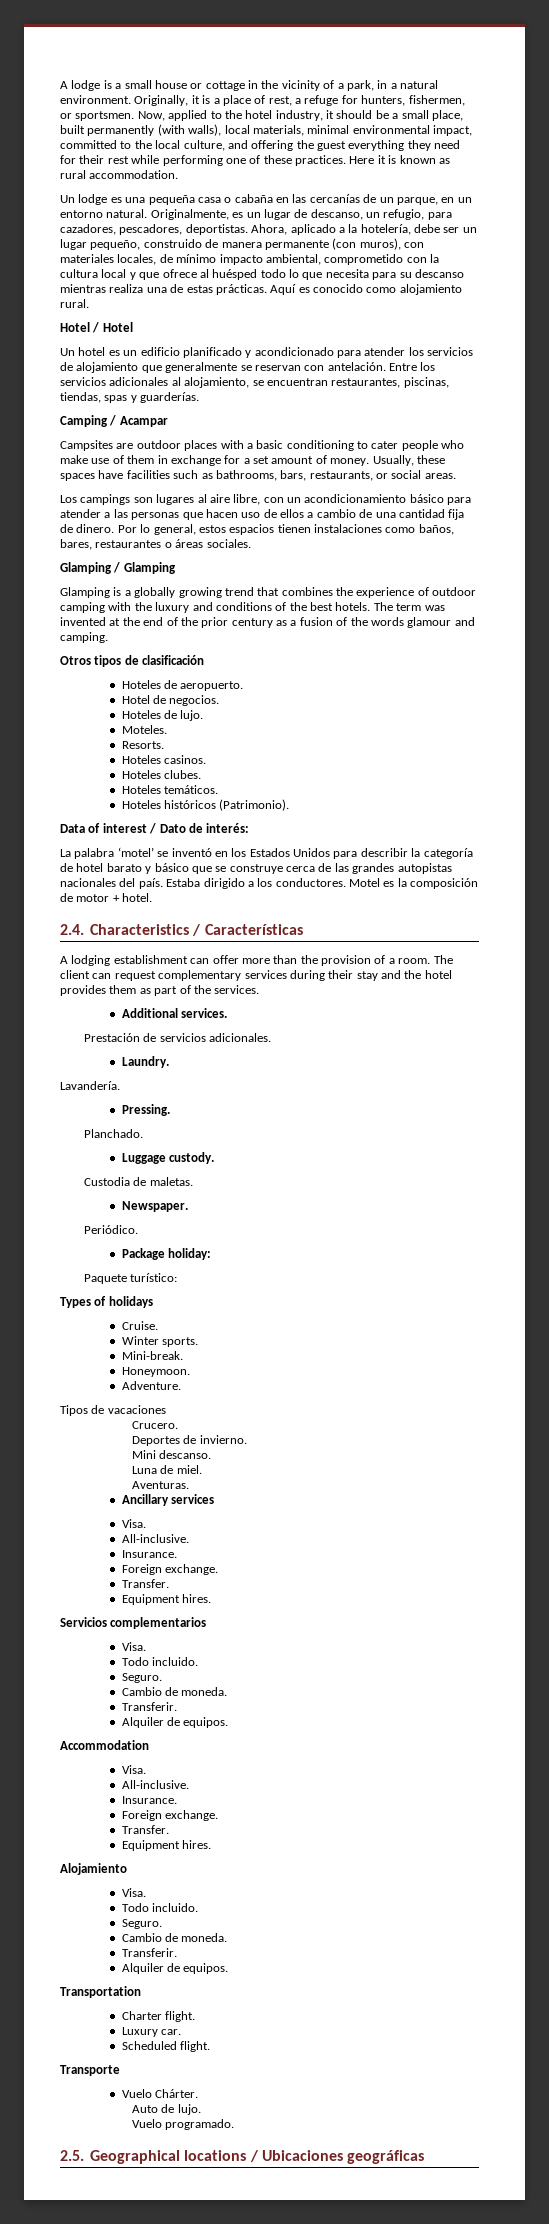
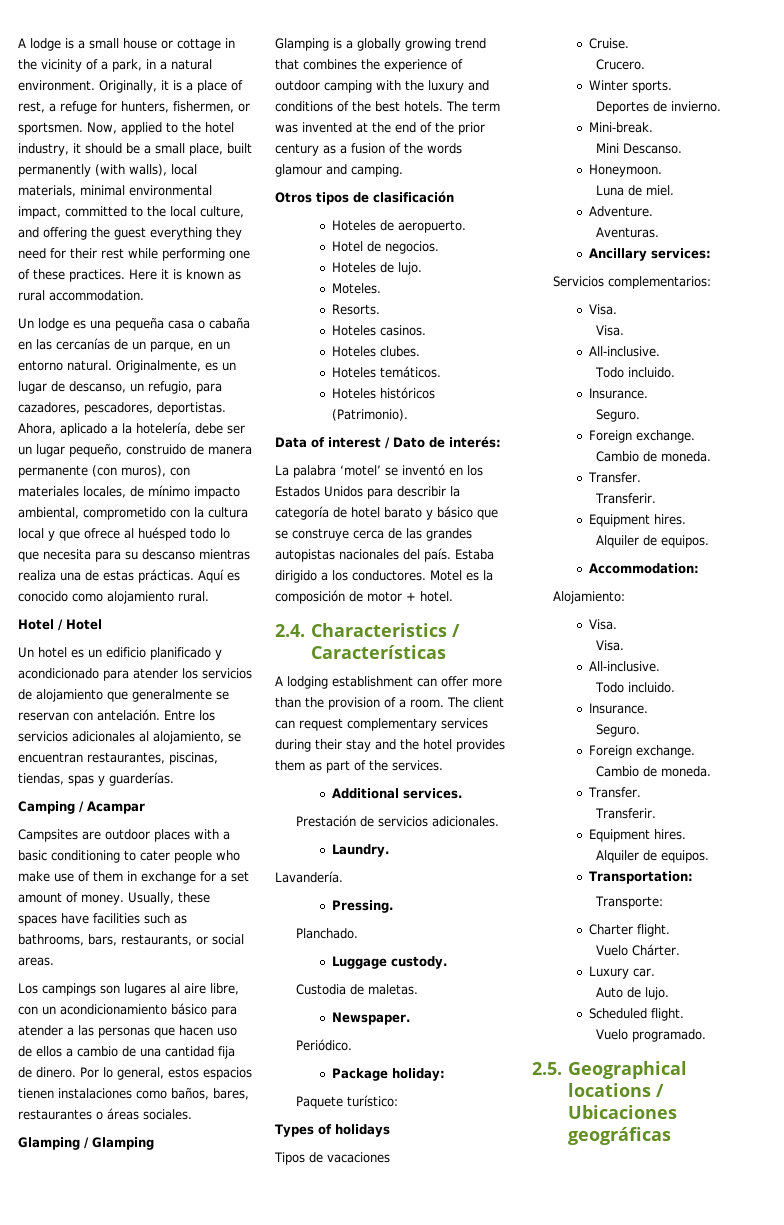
- Cruise.
- Winter sports.
- Mini-break.
- Honeymoon.
- Adventure.
+ Cruise.
+ Winter sports.
+ Mini-break.
- Mini descanso.
+ Mini Descanso.
+ Honeymoon.
+ Adventure.
- Ancillary services
+ Ancillary services:
+ Servicios complementarios:
+ Visa.
  Visa.
  All-inclusive.
+ Todo incluido.
  Insurance.
+ Seguro.
  Foreign exchange.
+ Cambio de moneda.
  Transfer.
+ Transferir.
  Equipment hires.
- Servicios complementarios
+ Alquiler de equipos.
+ Accommodation:
+ Alojamiento:
  Visa.
- Todo incluido.
- Seguro.
- Cambio de moneda.
- Transferir.
- Alquiler de equipos.
- Accommodation
  Visa.
  All-inclusive.
+ Todo incluido.
  Insurance.
+ Seguro.
  Foreign exchange.
+ Cambio de moneda.
  Transfer.
+ Transferir.
  Equipment hires.
- Alojamiento
- Visa.
- Todo incluido.
- Seguro.
- Cambio de moneda.
- Transferir.
  Alquiler de equipos.
- Transportation
+ Transportation:
+ Transporte:
+ Vuelo Chárter.
- Scheduled flight.
- Transporte
- Vuelo Chárter.
+ Scheduled flight.

